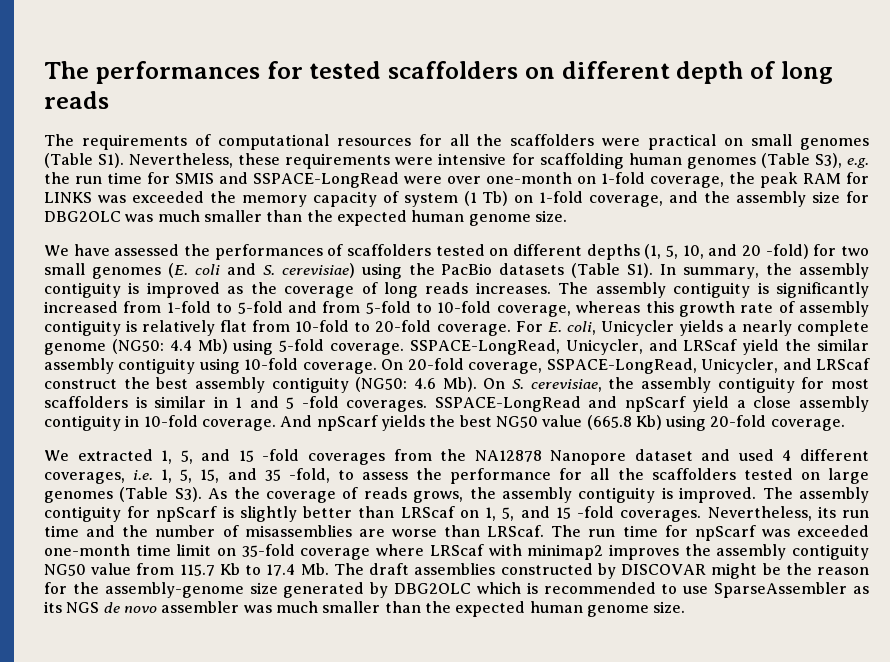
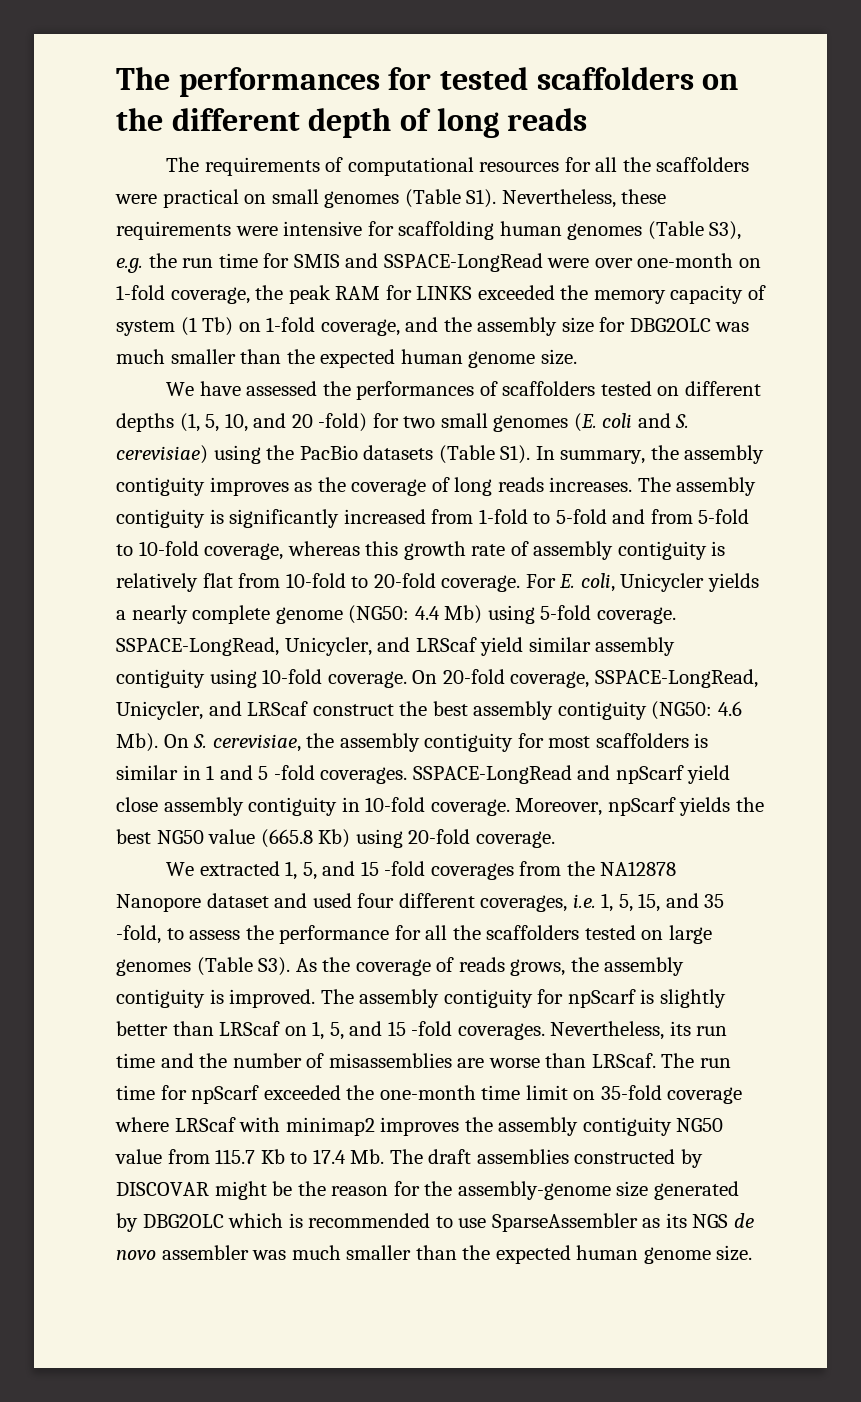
- The performances for tested scaffolders on different depth of long reads
+ The performances for tested scaffolders on the different depth of long reads
- The requirements of computational resources for all the scaffolders were practical on small genomes (Table S1). Nevertheless, these requirements were intensive for scaffolding human genomes (Table S3), e.g. the run time for SMIS and SSPACE-LongRead were over one-month on 1-fold coverage, the peak RAM for LINKS was exceeded the memory capacity of system (1 Tb) on 1-fold coverage, and the assembly size for DBG2OLC was much smaller than the expected human genome size.
+ The requirements of computational resources for all the scaffolders were practical on small genomes (Table S1). Nevertheless, these requirements were intensive for scaffolding human genomes (Table S3), e.g. the run time for SMIS and SSPACE-LongRead were over one-month on 1-fold coverage, the peak RAM for LINKS exceeded the memory capacity of system (1 Tb) on 1-fold coverage, and the assembly size for DBG2OLC was much smaller than the expected human genome size.
- We have assessed the performances of scaffolders tested on different depths (1, 5, 10, and 20 -fold) for two small genomes (E. coli and S. cerevisiae) using the PacBio datasets (Table S1). In summary, the assembly contiguity is improved as the coverage of long reads increases.
+ We have assessed the performances of scaffolders tested on different depths (1, 5, 10, and 20 -fold) for two small genomes (E. coli and S. cerevisiae) using the PacBio datasets (Table S1). In summary, the assembly contiguity improves as the coverage of long reads increases.
- SSPACE-LongRead, Unicycler, and LRScaf yield the similar assembly contiguity using 10-fold coverage.
+ SSPACE-LongRead, Unicycler, and LRScaf yield similar assembly contiguity using 10-fold coverage.
- SSPACE-LongRead and npScarf yield a close assembly contiguity in 10-fold coverage.
+ SSPACE-LongRead and npScarf yield close assembly contiguity in 10-fold coverage.
- And npScarf yields the best NG50 value (665.8 Kb) using 20-fold coverage.
+ Moreover, npScarf yields the best NG50 value (665.8 Kb) using 20-fold coverage.
- We extracted 1, 5, and 15 -fold coverages from the NA12878 Nanopore dataset and used 4 different coverages, i.e. 1, 5, 15, and 35 -fold, to assess the performance for all the scaffolders tested on large genomes (Table S3). As the coverage of reads grows, the assembly contiguity is improved.
+ We extracted 1, 5, and 15 -fold coverages from the NA12878 Nanopore dataset and used four different coverages, i.e. 1, 5, 15, and 35 -fold, to assess the performance for all the scaffolders tested on large genomes (Table S3). As the coverage of reads grows, the assembly contiguity is improved.
- The run time for npScarf was exceeded one-month time limit on 35-fold coverage where LRScaf with minimap2 improves the assembly contiguity NG50 value from 115.7 Kb to 17.4 Mb. The draft assemblies constructed by DISCOVAR might be the reason for the assembly-genome size generated by DBG2OLC which is recommended to use SparseAssembler as its NGS de novo assembler was much smaller than the expected human genome size.
+ The run time for npScarf exceeded the one-month time limit on 35-fold coverage where LRScaf with minimap2 improves the assembly contiguity NG50 value from 115.7 Kb to 17.4 Mb. The draft assemblies constructed by DISCOVAR might be the reason for the assembly-genome size generated by DBG2OLC which is recommended to use SparseAssembler as its NGS de novo assembler was much smaller than the expected human genome size.

